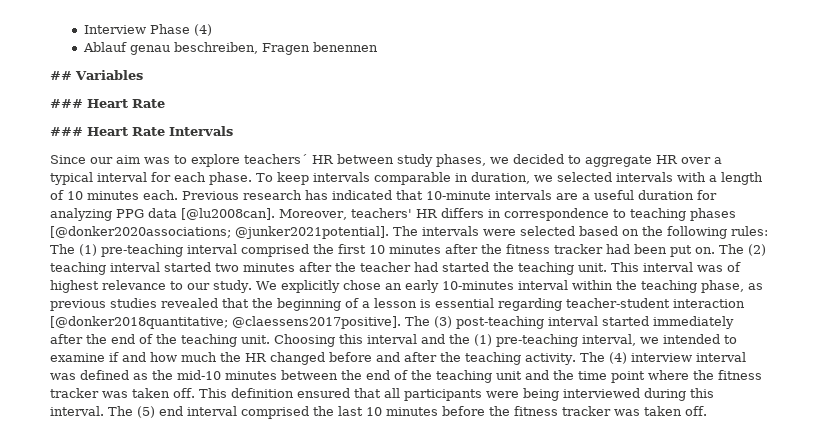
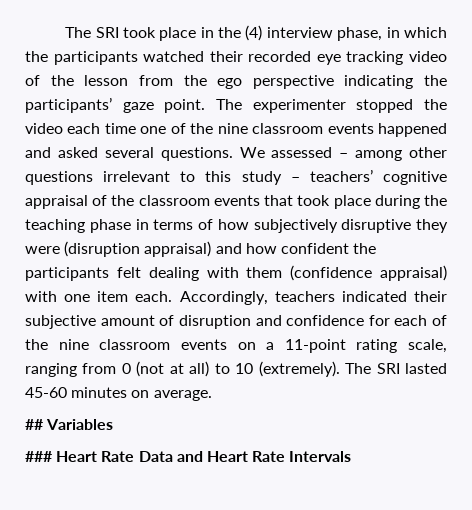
- Interview Phase (4)
- Ablauf genau beschreiben, Fragen benennen
+ The SRI took place in the (4) interview phase, in which the participants watched their recorded eye tracking video of the lesson from the ego perspective indicating the participants’ gaze point. The experimenter stopped the video each time one of the nine classroom events happened and asked several questions. We assessed – among other questions irrelevant to this study – teachers’ cognitive appraisal of the classroom events that took place during the teaching phase in terms of how subjectively disruptive they were (disruption appraisal) and how confident the participants felt dealing with them (confidence appraisal) with one item each. Accordingly, teachers indicated their subjective amount of disruption and confidence for each of the nine classroom events on a 11-point rating scale, ranging from 0 (not at all) to 10 (extremely). The SRI lasted 45-60 minutes on average.
  ## Variables
- ### Heart Rate
- ### Heart Rate Intervals
+ ### Heart Rate Data and Heart Rate Intervals
- Since our aim was to explore teachers´ HR between study phases, we decided to aggregate HR over a typical interval for each phase. To keep intervals comparable in duration, we selected intervals with a length of 10 minutes each. Previous research has indicated that 10-minute intervals are a useful duration for analyzing PPG data [@lu2008can]. Moreover, teachers' HR differs in correspondence to teaching phases [@donker2020associations; @junker2021potential]. The intervals were selected based on the following rules: The (1) pre-teaching interval comprised the first 10 minutes after the fitness tracker had been put on. The (2) teaching interval started two minutes after the teacher had started the teaching unit. This interval was of highest relevance to our study. We explicitly chose an early 10-minutes interval within the teaching phase, as previous studies revealed that the beginning of a lesson is essential regarding teacher-student interaction [@donker2018quantitative; @claessens2017positive]. The (3) post-teaching interval started immediately after the end of the teaching unit. Choosing this interval and the (1) pre-teaching interval, we intended to examine if and how much the HR changed before and after the teaching activity. The (4) interview interval was defined as the mid-10 minutes between the end of the teaching unit and the time point where the fitness tracker was taken off. This definition ensured that all participants were being interviewed during this interval. The (5) end interval comprised the last 10 minutes before the fitness tracker was taken off.

